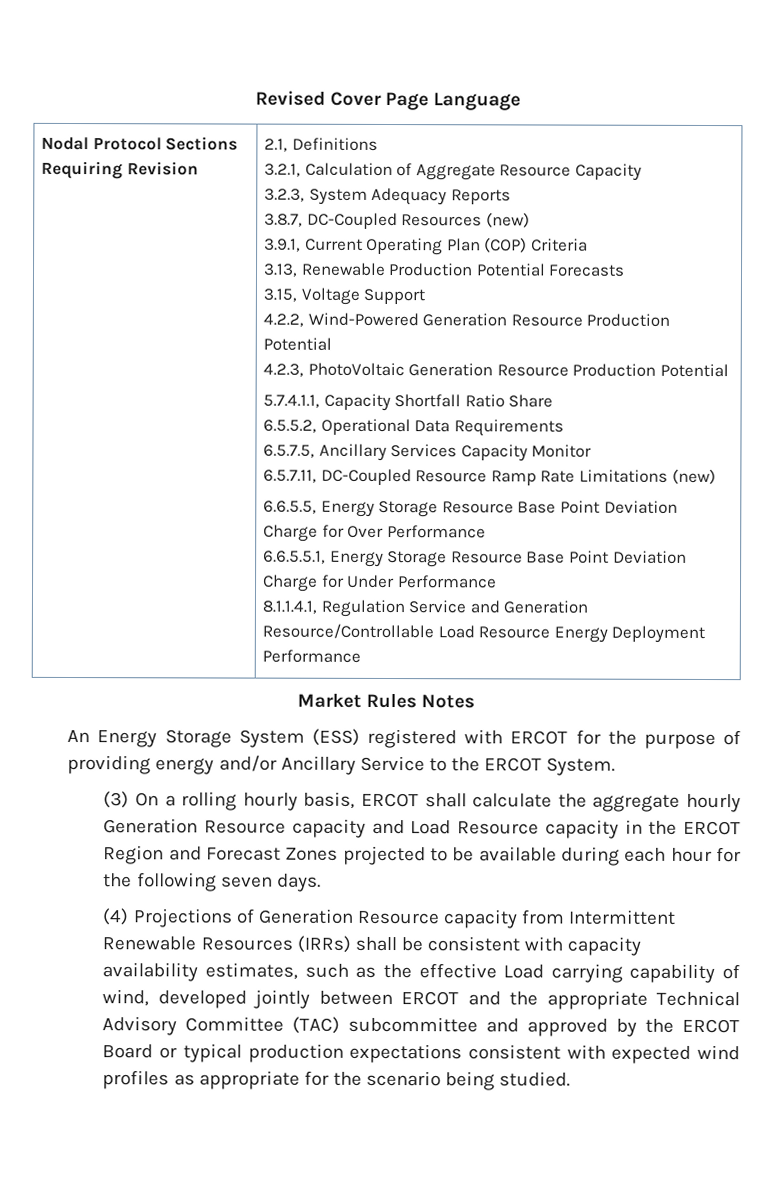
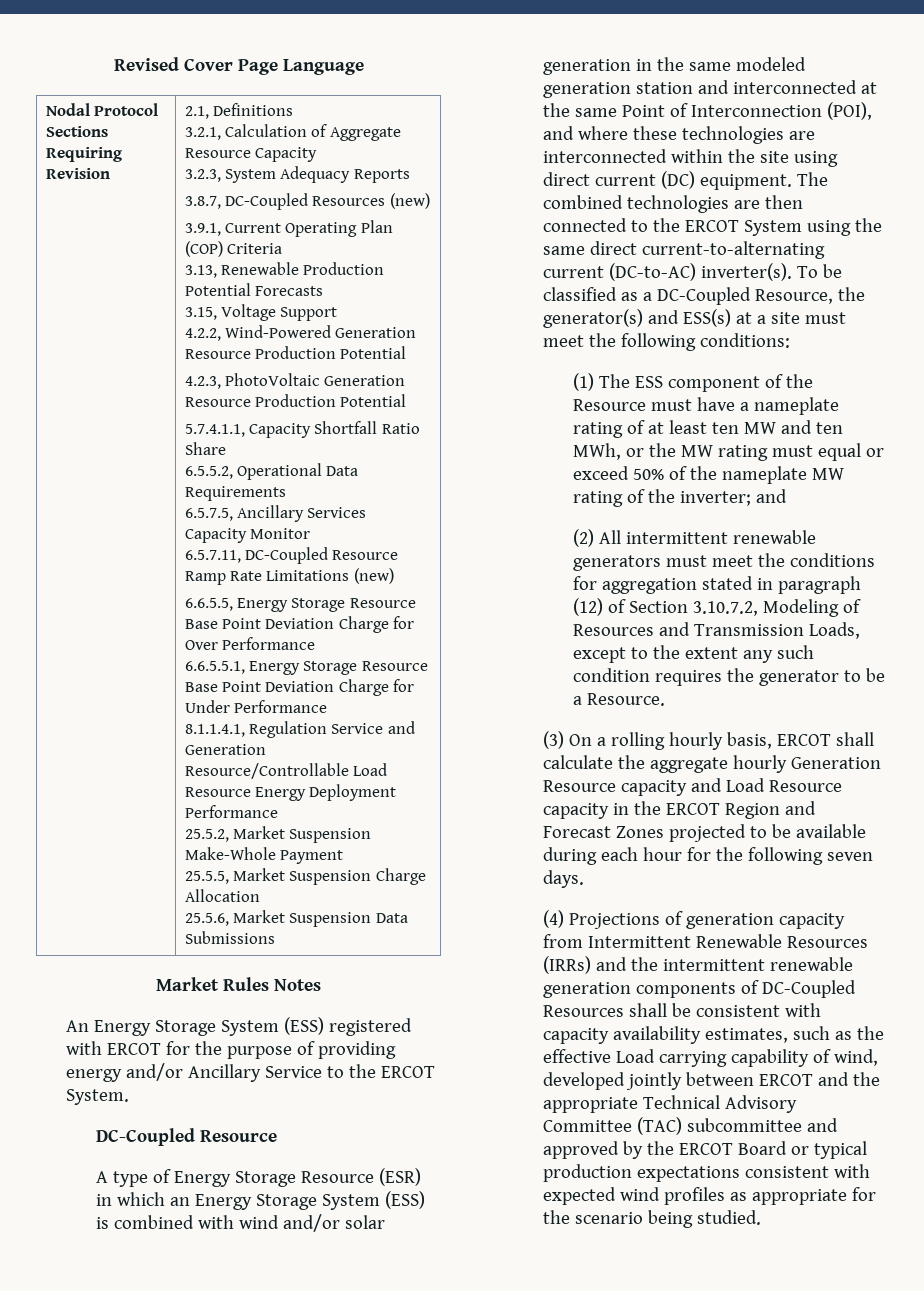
+ 25.5.2, Market Suspension Make-Whole Payment
+ 25.5.5, Market Suspension Charge Allocation
+ 25.5.6, Market Suspension Data Submissions
  An Energy Storage System (ESS) registered with ERCOT for the purpose of providing energy and/or Ancillary Service to the ERCOT System.
+ DC-Coupled Resource
+ A type of Energy Storage Resource (ESR) in which an Energy Storage System (ESS) is combined with wind and/or solar generation in the same modeled generation station and interconnected at the same Point of Interconnection (POI), and where these technologies are interconnected within the site using direct current (DC) equipment. The combined technologies are then connected to the ERCOT System using the same direct current-to-alternating current (DC-to-AC) inverter(s). To be classified as a DC-Coupled Resource, the generator(s) and ESS(s) at a site must meet the following conditions:
+ (1) The ESS component of the Resource must have a nameplate rating of at least ten MW and ten MWh, or the MW rating must equal or exceed 50% of the nameplate MW rating of the inverter; and
+ (2) All intermittent renewable generators must meet the conditions for aggregation stated in paragraph (12) of Section 3.10.7.2, Modeling of Resources and Transmission Loads, except to the extent any such condition requires the generator to be a Resource.
- (4) Projections of Generation Resource capacity from Intermittent Renewable Resources (IRRs) shall be consistent with capacity availability estimates, such as the effective Load carrying capability of wind, developed jointly between ERCOT and the appropriate Technical Advisory Committee (TAC) subcommittee and approved by the ERCOT Board or typical production expectations consistent with expected wind profiles as appropriate for the scenario being studied.
+ (4) Projections of generation capacity from Intermittent Renewable Resources (IRRs) and the intermittent renewable generation components of DC-Coupled Resources shall be consistent with capacity availability estimates, such as the effective Load carrying capability of wind, developed jointly between ERCOT and the appropriate Technical Advisory Committee (TAC) subcommittee and approved by the ERCOT Board or typical production expectations consistent with expected wind profiles as appropriate for the scenario being studied.

